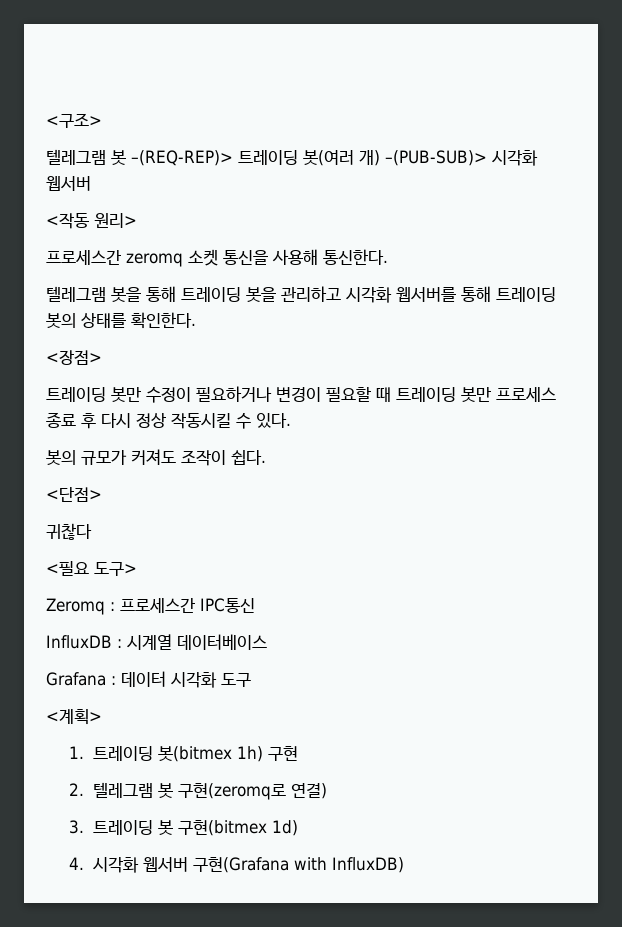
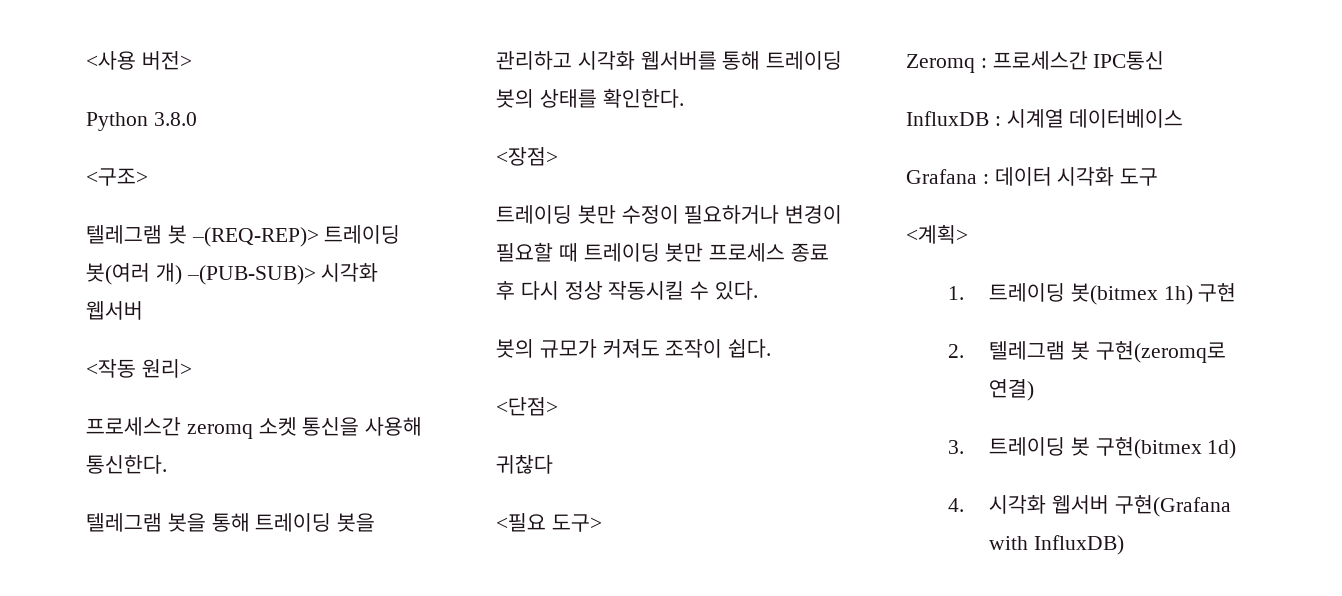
+ <사용 버전>
+ Python 3.8.0

